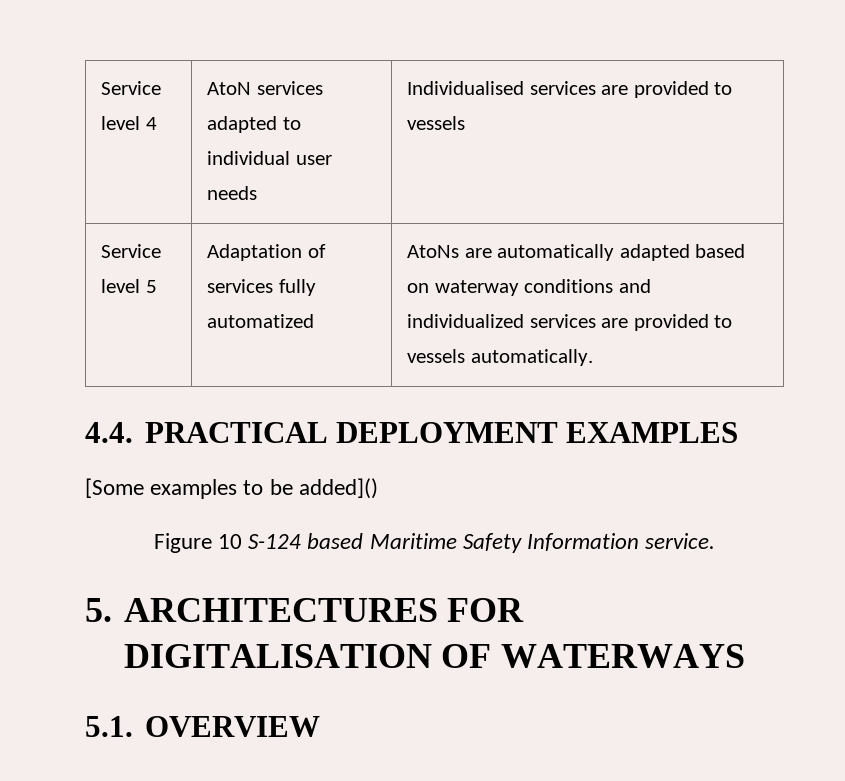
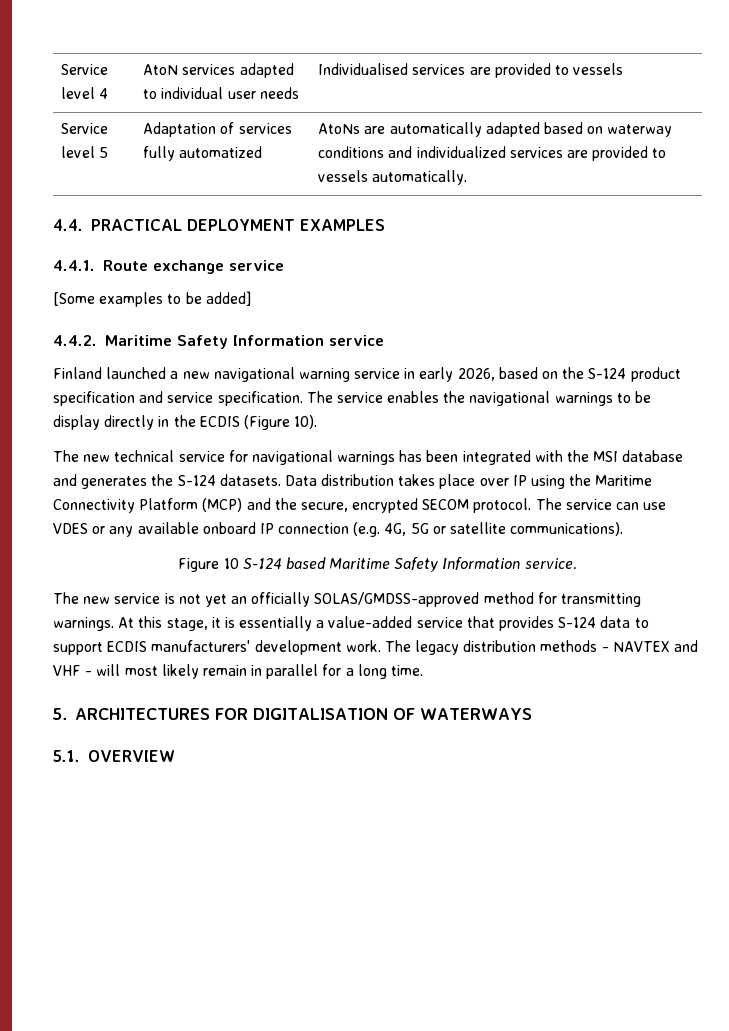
+ 4.4.1. Route exchange service
- [Some examples to be added]()
+ [Some examples to be added]
+ 4.4.2. Maritime Safety Information service
+ Finland launched a new navigational warning service in early 2026, based on the S-124 product specification and service specification. The service enables the navigational warnings to be display directly in the ECDIS (Figure 10).
+ The new technical service for navigational warnings has been integrated with the MSI database and generates the S-124 datasets. Data distribution takes place over IP using the Maritime Connectivity Platform (MCP) and the secure, encrypted SECOM protocol. The service can use VDES or any available onboard IP connection (e.g. 4G, 5G or satellite communications).
+ The new service is not yet an officially SOLAS/GMDSS-approved method for transmitting warnings. At this stage, it is essentially a value-added service that provides S-124 data to support ECDIS manufacturers' development work. The legacy distribution methods - NAVTEX and VHF - will most likely remain in parallel for a long time.

